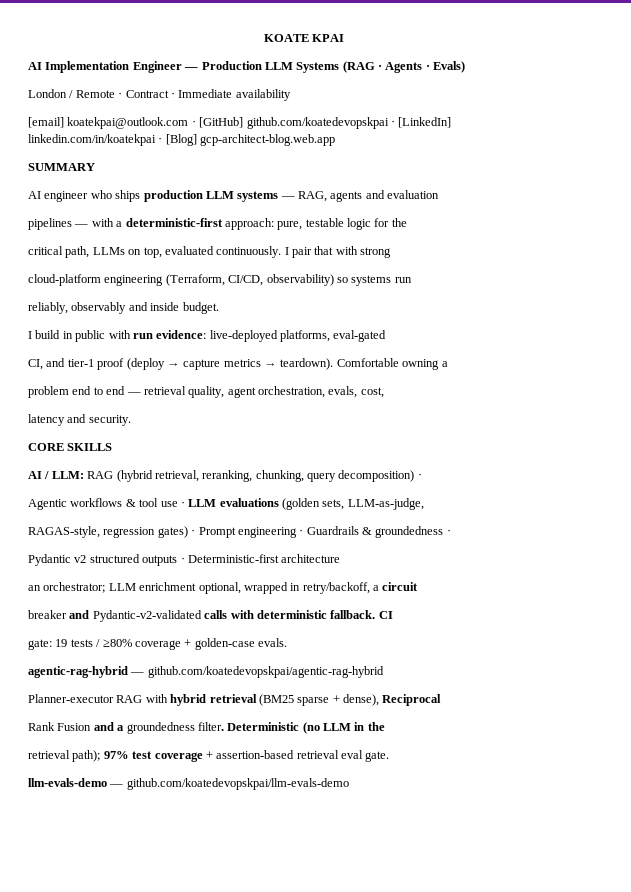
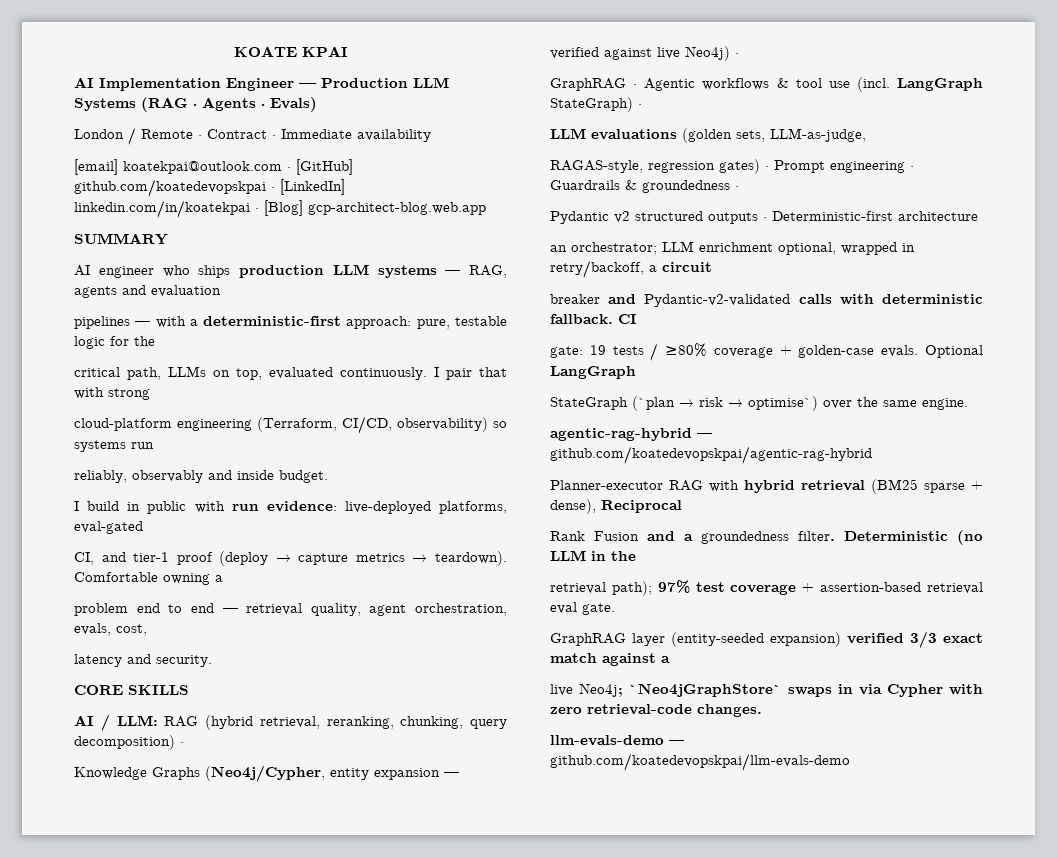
- Agentic workflows & tool use · LLM evaluations (golden sets, LLM-as-judge,
+ Knowledge Graphs (Neo4j/Cypher, entity expansion — verified against live Neo4j) ·
+ GraphRAG · Agentic workflows & tool use (incl. LangGraph StateGraph) ·
+ LLM evaluations (golden sets, LLM-as-judge,
+ Optional LangGraph
+ StateGraph (`plan → risk → optimise`) over the same engine.
+ GraphRAG layer (entity-seeded expansion) verified 3/3 exact match against a
+ live Neo4j; `Neo4jGraphStore` swaps in via Cypher with zero retrieval-code changes.

